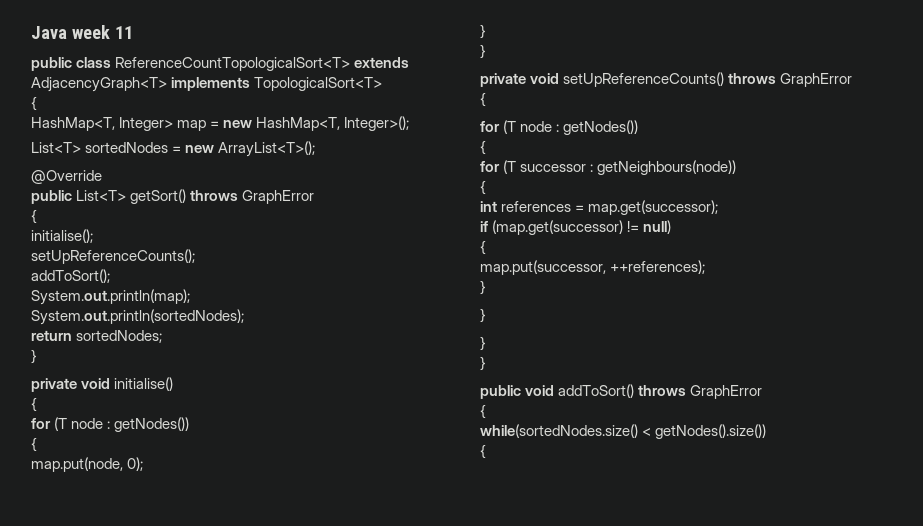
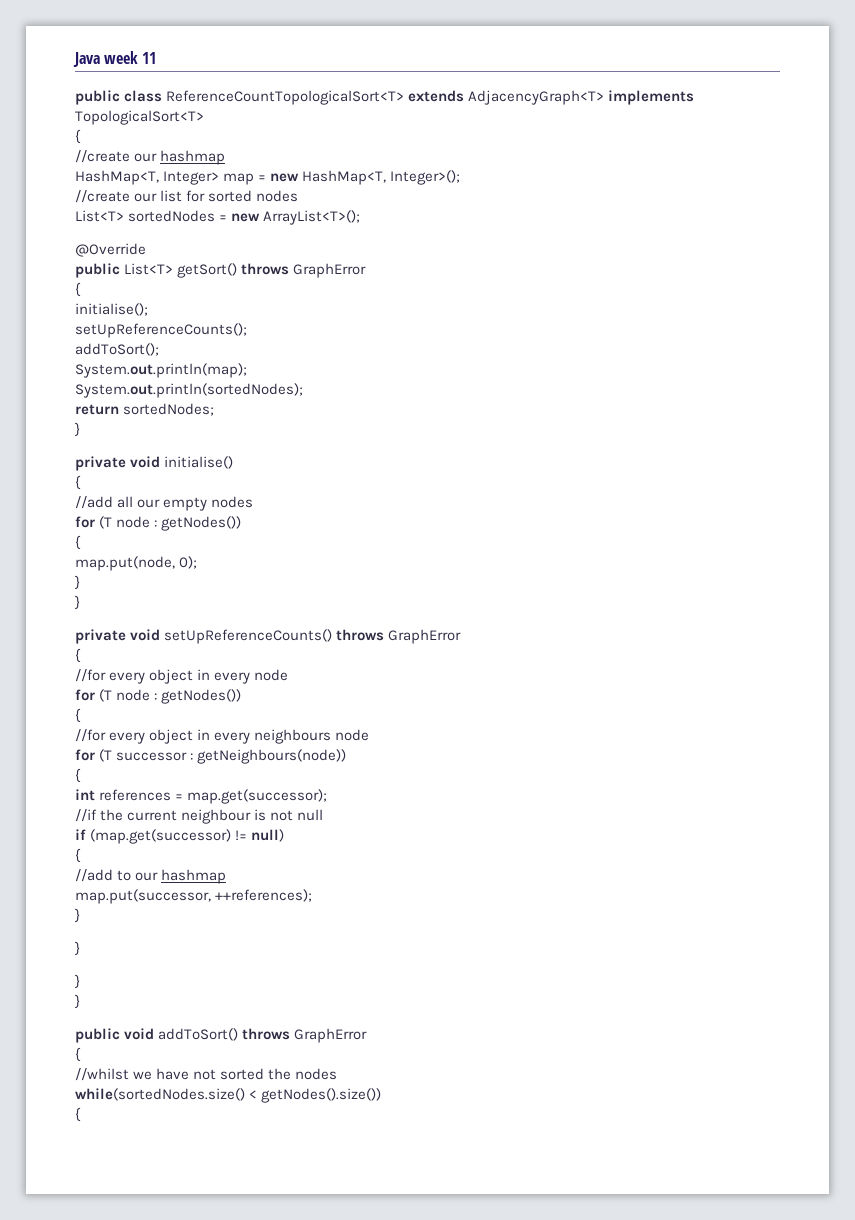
+ //create our hashmap
+ //create our list for sorted nodes
+ //add all our empty nodes
  private void setUpReferenceCounts() throws GraphError
  {
+ //for every object in every node
  for (T node : getNodes())
  {
+ //for every object in every neighbours node
+ //if the current neighbour is not null
+ //add to our hashmap
+ //whilst we have not sorted the nodes

